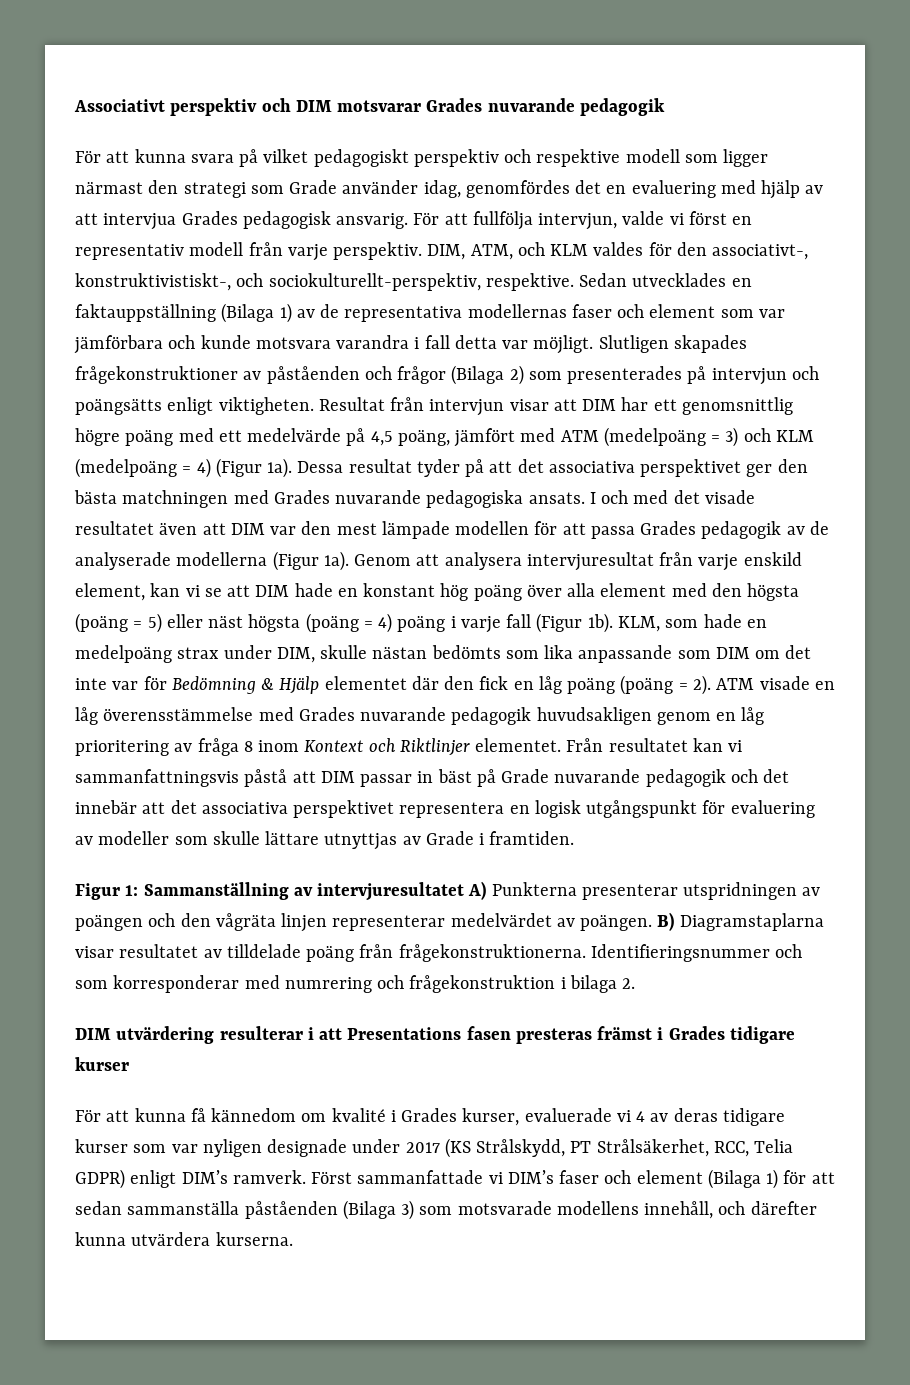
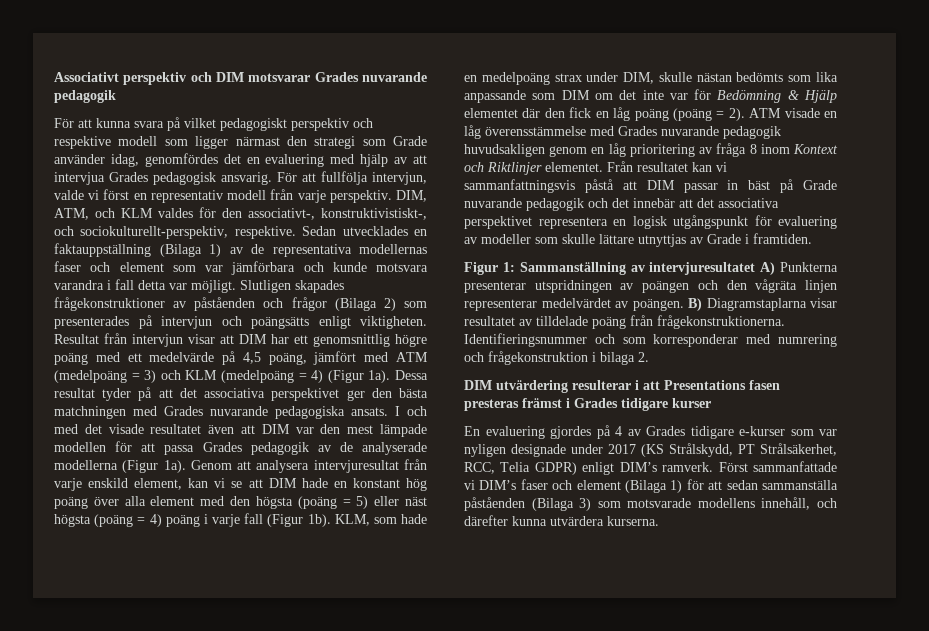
- För att kunna få kännedom om kvalité i Grades kurser, evaluerade vi 4 av deras tidigare kurser som var nyligen designade under 2017 (KS Strålskydd, PT Strålsäkerhet, RCC, Telia GDPR) enligt DIM’s ramverk.
+ En evaluering gjordes på 4 av Grades tidigare e-kurser som var nyligen designade under 2017 (KS Strålskydd, PT Strålsäkerhet, RCC, Telia GDPR) enligt DIM’s ramverk.

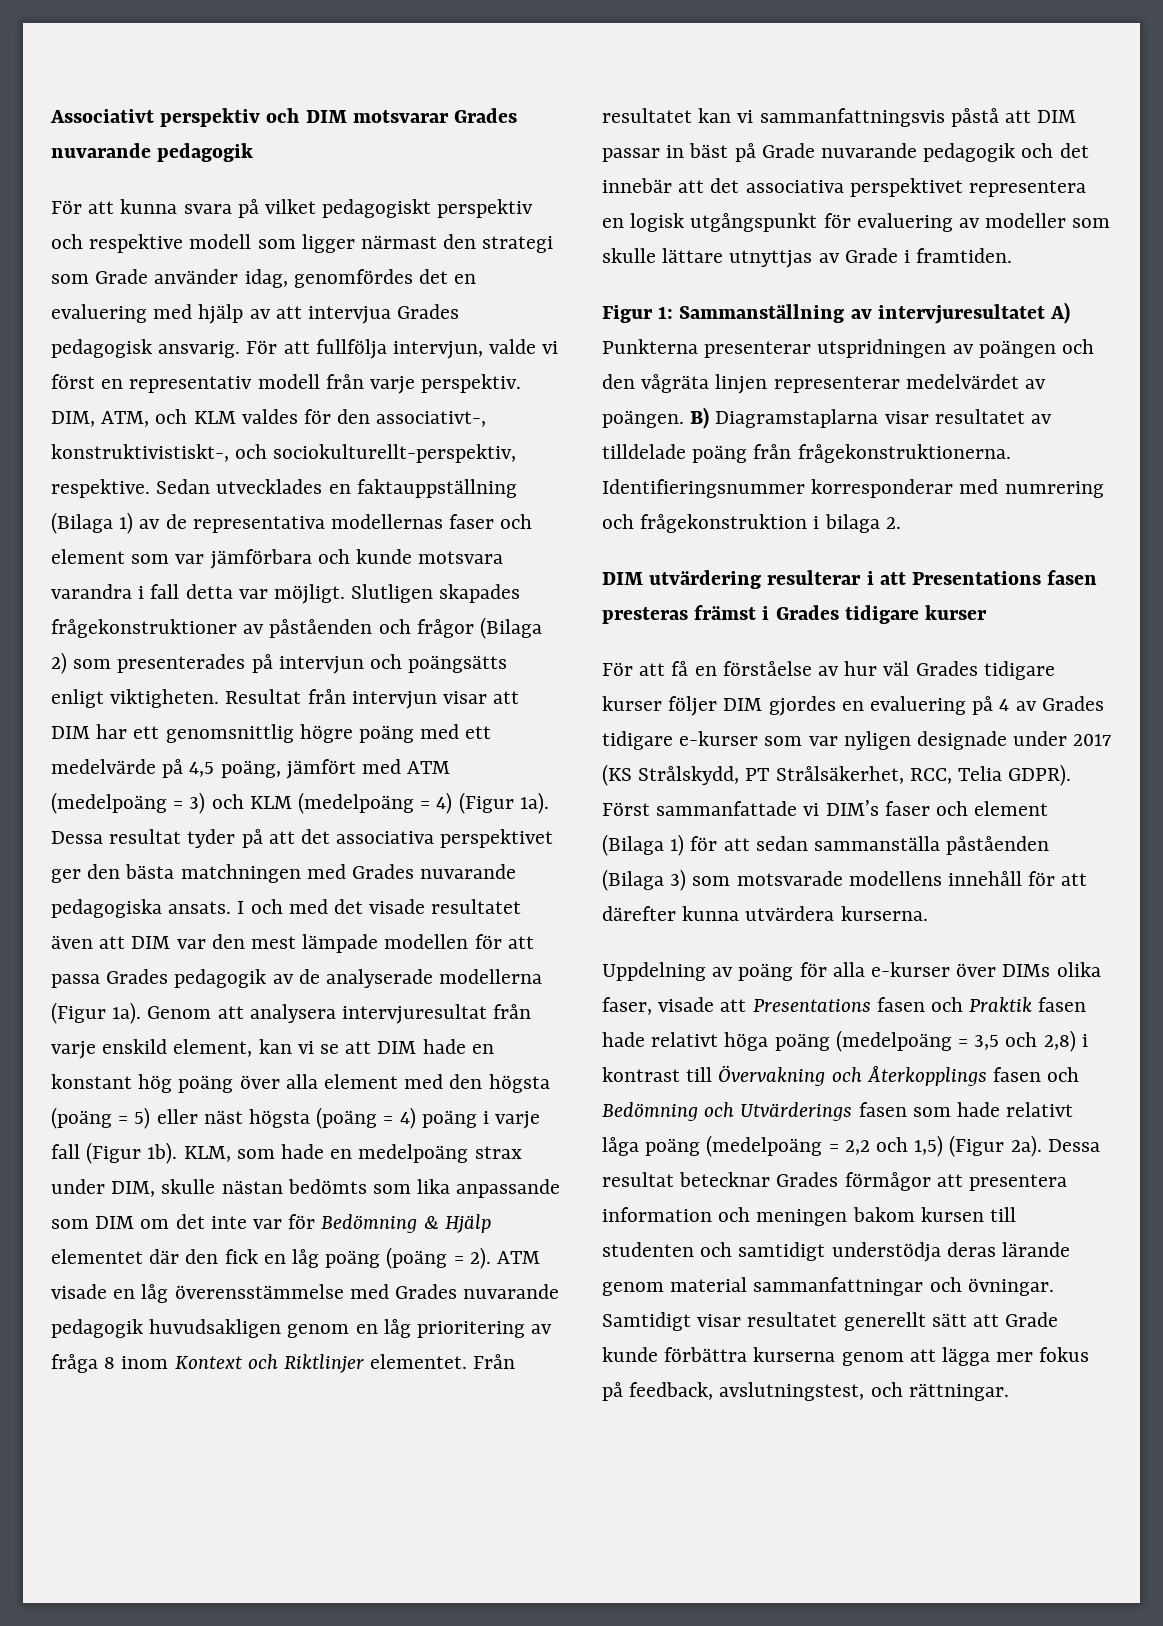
- Identifieringsnummer och som korresponderar med numrering och frågekonstruktion i bilaga 2.
+ Identifieringsnummer korresponderar med numrering och frågekonstruktion i bilaga 2.
- En evaluering gjordes på 4 av Grades tidigare e-kurser som var nyligen designade under 2017 (KS Strålskydd, PT Strålsäkerhet, RCC, Telia GDPR) enligt DIM’s ramverk.
+ För att få en förståelse av hur väl Grades tidigare kurser följer DIM gjordes en evaluering på 4 av Grades tidigare e-kurser som var nyligen designade under 2017 (KS Strålskydd, PT Strålsäkerhet, RCC, Telia GDPR).
- Först sammanfattade vi DIM’s faser och element (Bilaga 1) för att sedan sammanställa påståenden (Bilaga 3) som motsvarade modellens innehåll, och därefter kunna utvärdera kurserna.
+ Först sammanfattade vi DIM’s faser och element (Bilaga 1) för att sedan sammanställa påståenden (Bilaga 3) som motsvarade modellens innehåll för att därefter kunna utvärdera kurserna.
+ Uppdelning av poäng för alla e-kurser över DIMs olika faser, visade att Presentations fasen och Praktik fasen hade relativt höga poäng (medelpoäng = 3,5 och 2,8) i kontrast till Övervakning och Återkopplings fasen och Bedömning och Utvärderings fasen som hade relativt låga poäng (medelpoäng = 2,2 och 1,5) (Figur 2a). Dessa resultat betecknar Grades förmågor att presentera information och meningen bakom kursen till studenten och samtidigt understödja deras lärande genom material sammanfattningar och övningar. Samtidigt visar resultatet generellt sätt att Grade kunde förbättra kurserna genom att lägga mer fokus på feedback, avslutningstest, och rättningar.

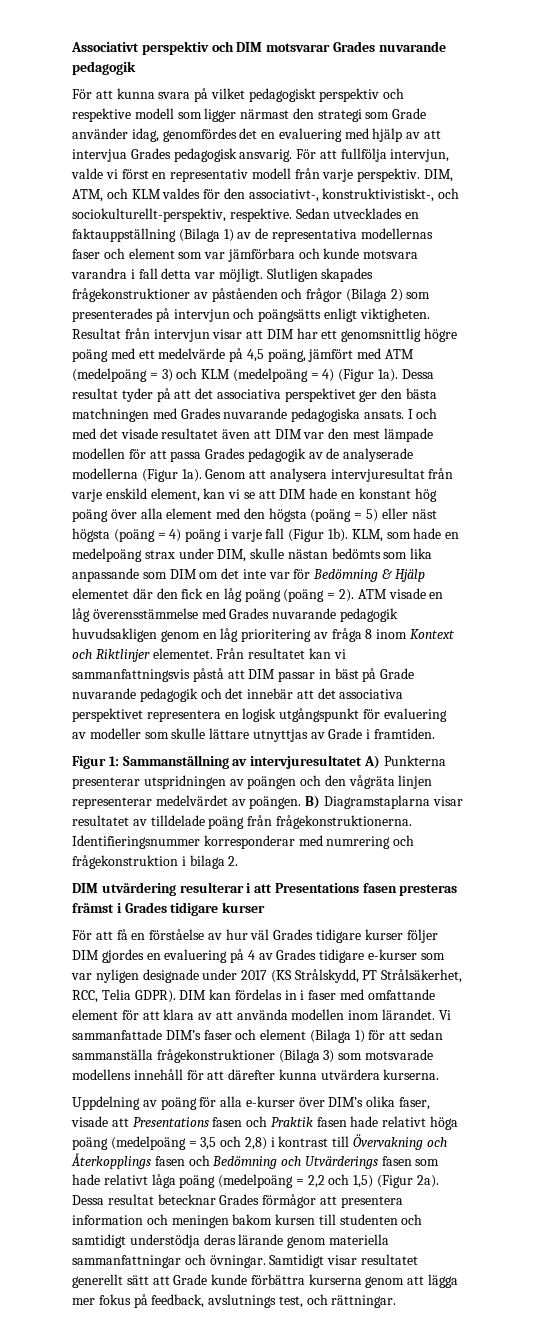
- Först sammanfattade vi DIM’s faser och element (Bilaga 1) för att sedan sammanställa påståenden (Bilaga 3) som motsvarade modellens innehåll för att därefter kunna utvärdera kurserna.
+ DIM kan fördelas in i faser med omfattande element för att klara av att använda modellen inom lärandet. Vi sammanfattade DIM’s faser och element (Bilaga 1) för att sedan sammanställa frågekonstruktioner (Bilaga 3) som motsvarade modellens innehåll för att därefter kunna utvärdera kurserna.
- Uppdelning av poäng för alla e-kurser över DIMs olika faser, visade att Presentations fasen och Praktik fasen hade relativt höga poäng (medelpoäng = 3,5 och 2,8) i kontrast till Övervakning och Återkopplings fasen och Bedömning och Utvärderings fasen som hade relativt låga poäng (medelpoäng = 2,2 och 1,5) (Figur 2a).
+ Uppdelning av poäng för alla e-kurser över DIM’s olika faser, visade att Presentations fasen och Praktik fasen hade relativt höga poäng (medelpoäng = 3,5 och 2,8) i kontrast till Övervakning och Återkopplings fasen och Bedömning och Utvärderings fasen som hade relativt låga poäng (medelpoäng = 2,2 och 1,5) (Figur 2a).
- Dessa resultat betecknar Grades förmågor att presentera information och meningen bakom kursen till studenten och samtidigt understödja deras lärande genom material sammanfattningar och övningar.
+ Dessa resultat betecknar Grades förmågor att presentera information och meningen bakom kursen till studenten och samtidigt understödja deras lärande genom materiella sammanfattningar och övningar.
- Samtidigt visar resultatet generellt sätt att Grade kunde förbättra kurserna genom att lägga mer fokus på feedback, avslutningstest, och rättningar.
+ Samtidigt visar resultatet generellt sätt att Grade kunde förbättra kurserna genom att lägga mer fokus på feedback, avslutnings test, och rättningar.

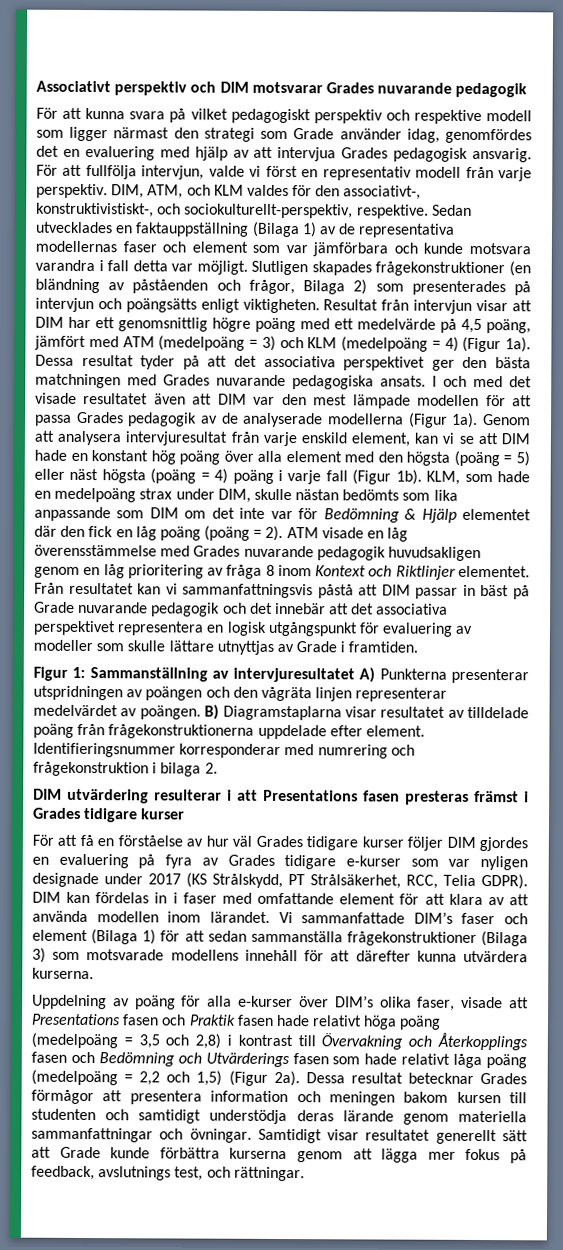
- Slutligen skapades frågekonstruktioner av påståenden och frågor (Bilaga 2) som presenterades på intervjun och poängsätts enligt viktigheten.
+ Slutligen skapades frågekonstruktioner (en bländning av påståenden och frågor, Bilaga 2) som presenterades på intervjun och poängsätts enligt viktigheten.
- B) Diagramstaplarna visar resultatet av tilldelade poäng från frågekonstruktionerna.
+ B) Diagramstaplarna visar resultatet av tilldelade poäng från frågekonstruktionerna uppdelade efter element.
- För att få en förståelse av hur väl Grades tidigare kurser följer DIM gjordes en evaluering på 4 av Grades tidigare e-kurser som var nyligen designade under 2017 (KS Strålskydd, PT Strålsäkerhet, RCC, Telia GDPR).
+ För att få en förståelse av hur väl Grades tidigare kurser följer DIM gjordes en evaluering på fyra av Grades tidigare e-kurser som var nyligen designade under 2017 (KS Strålskydd, PT Strålsäkerhet, RCC, Telia GDPR).

